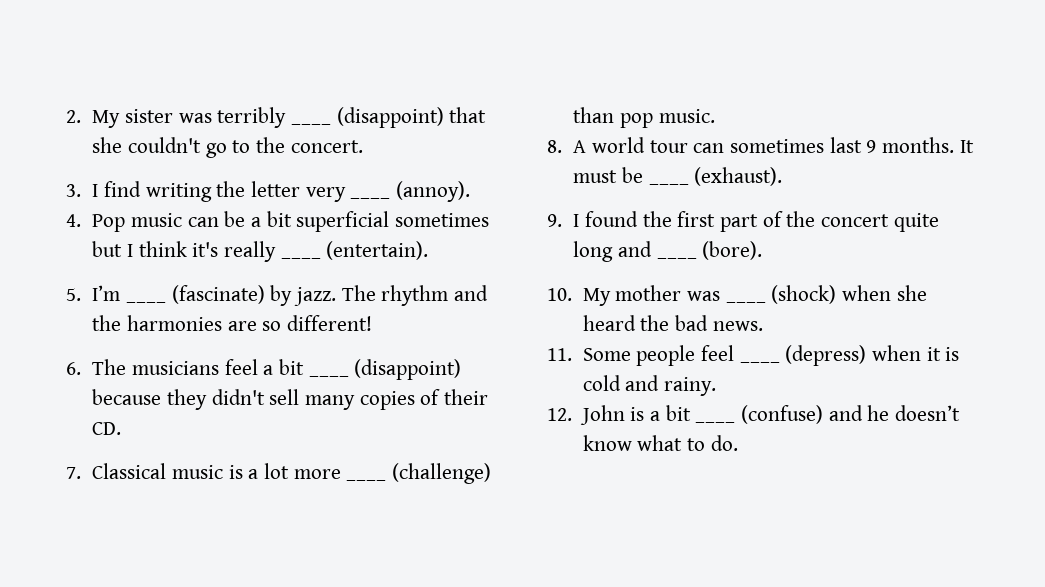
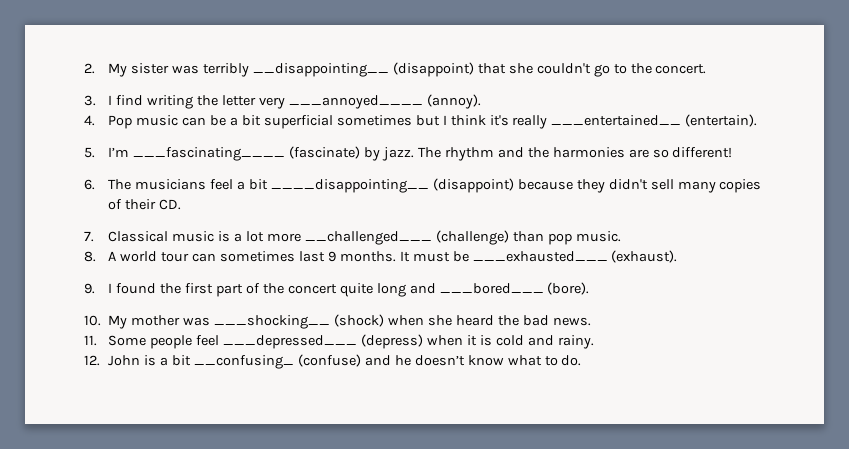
- 2. My sister was terribly ____ (disappoint) that she couldn't go to the concert.
+ 2. My sister was terribly __disappointing__ (disappoint) that she couldn't go to the concert.
- 3. I find writing the letter very ____ (annoy).
+ 3. I find writing the letter very ___annoyed____ (annoy).
- 4. Pop music can be a bit superficial sometimes but I think it's really ____ (entertain).
+ 4. Pop music can be a bit superficial sometimes but I think it's really ___entertained__ (entertain).
- 5. I’m ____ (fascinate) by jazz.
+ 5. I’m ___fascinating____ (fascinate) by jazz.
- 6. The musicians feel a bit ____ (disappoint) because they didn't sell many copies of their CD.
+ 6. The musicians feel a bit ____disappointing__ (disappoint) because they didn't sell many copies of their CD.
- 7. Classical music is a lot more ____ (challenge) than pop music.
+ 7. Classical music is a lot more __challenged___ (challenge) than pop music.
- It must be ____ (exhaust).
+ It must be ___exhausted___ (exhaust).
- 9. I found the first part of the concert quite long and ____ (bore).
+ 9. I found the first part of the concert quite long and ___bored___ (bore).
- 10. My mother was ____ (shock) when she heard the bad news.
+ 10. My mother was ___shocking__ (shock) when she heard the bad news.
- 11. Some people feel ____ (depress) when it is cold and rainy.
+ 11. Some people feel ___depressed___ (depress) when it is cold and rainy.
- 12. John is a bit ____ (confuse) and he doesn’t know what to do.
+ 12. John is a bit __confusing_ (confuse) and he doesn’t know what to do.

